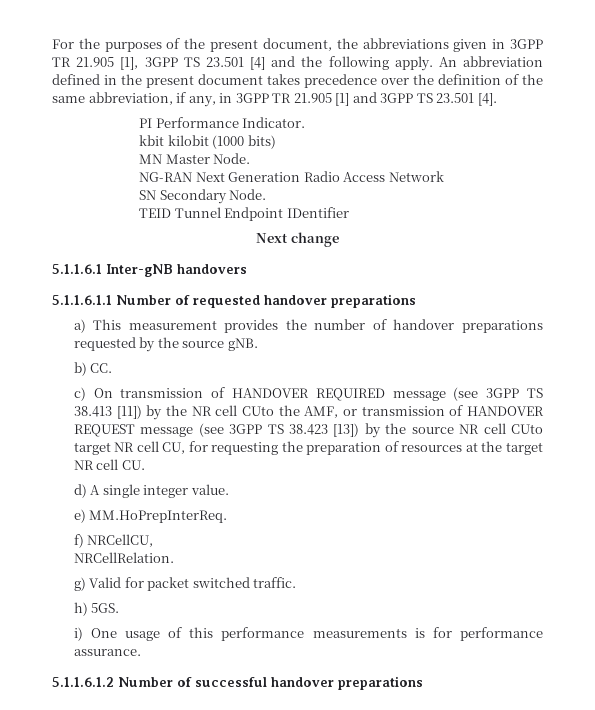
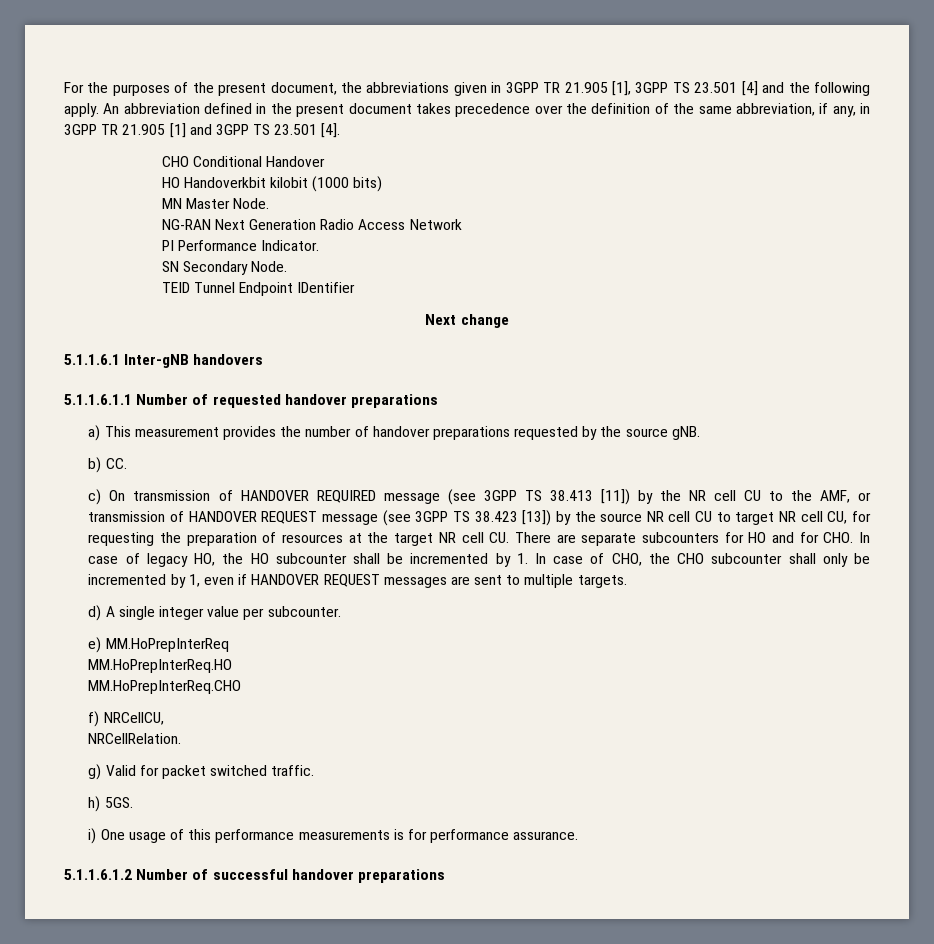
- PI Performance Indicator.
- kbit kilobit (1000 bits)
+ CHO Conditional Handover
+ HO Handoverkbit kilobit (1000 bits)
+ PI Performance Indicator.
- c) On transmission of HANDOVER REQUIRED message (see 3GPP TS 38.413 [11]) by the NR cell CUto the AMF, or transmission of HANDOVER REQUEST message (see 3GPP TS 38.423 [13]) by the source NR cell CUto target NR cell CU, for requesting the preparation of resources at the target NR cell CU.
- d) A single integer value.
- e) MM.HoPrepInterReq.
+ c) On transmission of HANDOVER REQUIRED message (see 3GPP TS 38.413 [11]) by the NR cell CU to the AMF, or transmission of HANDOVER REQUEST message (see 3GPP TS 38.423 [13]) by the source NR cell CU to target NR cell CU, for requesting the preparation of resources at the target NR cell CU. There are separate subcounters for HO and for CHO. In case of legacy HO, the HO subcounter shall be incremented by 1. In case of CHO, the CHO subcounter shall only be incremented by 1, even if HANDOVER REQUEST messages are sent to multiple targets.
+ d) A single integer value per subcounter.
+ e) MM.HoPrepInterReq
+ MM.HoPrepInterReq.HO
+ MM.HoPrepInterReq.CHO

